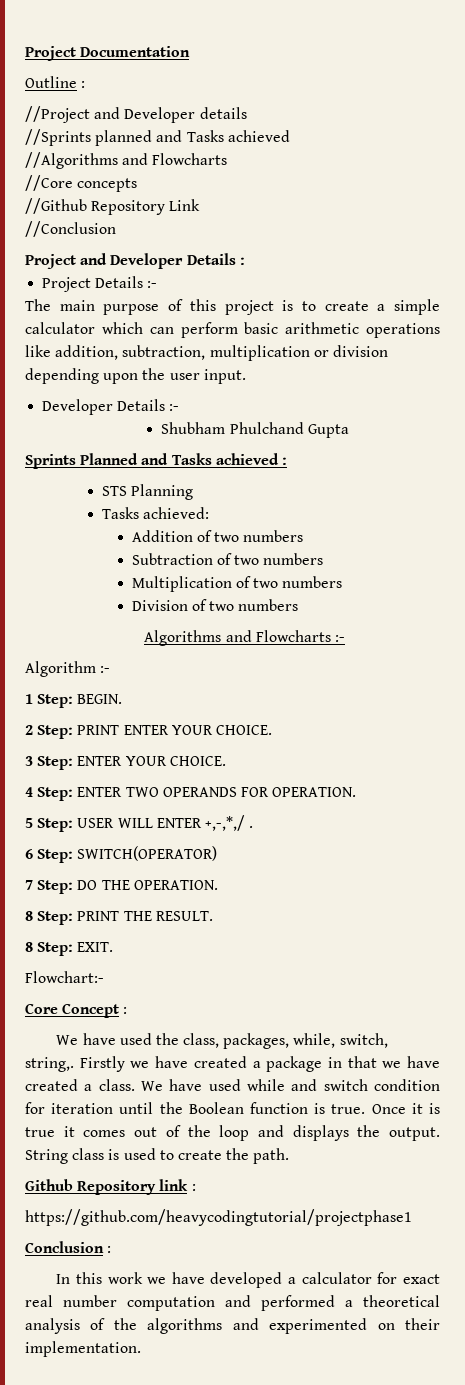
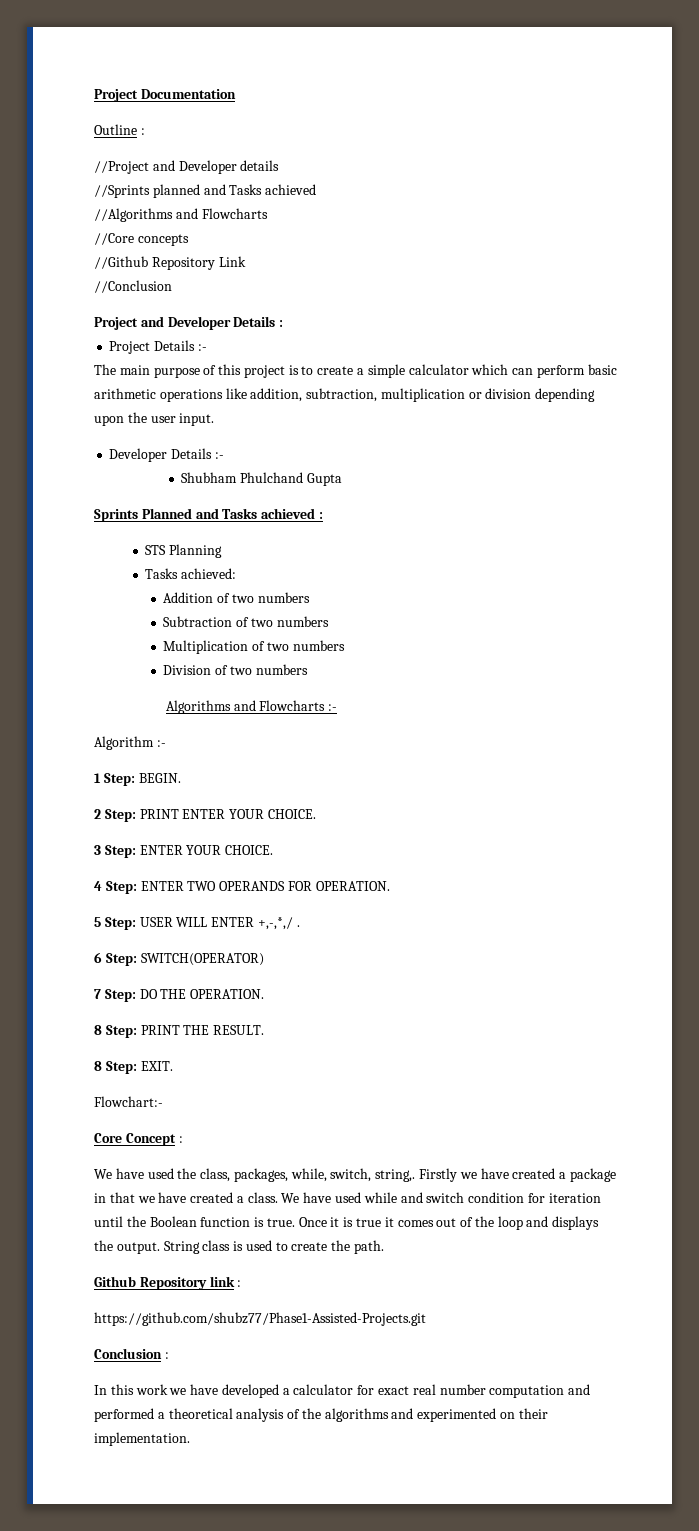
- https://github.com/heavycodingtutorial/projectphase1
+ https://github.com/shubz77/Phase1-Assisted-Projects.git

